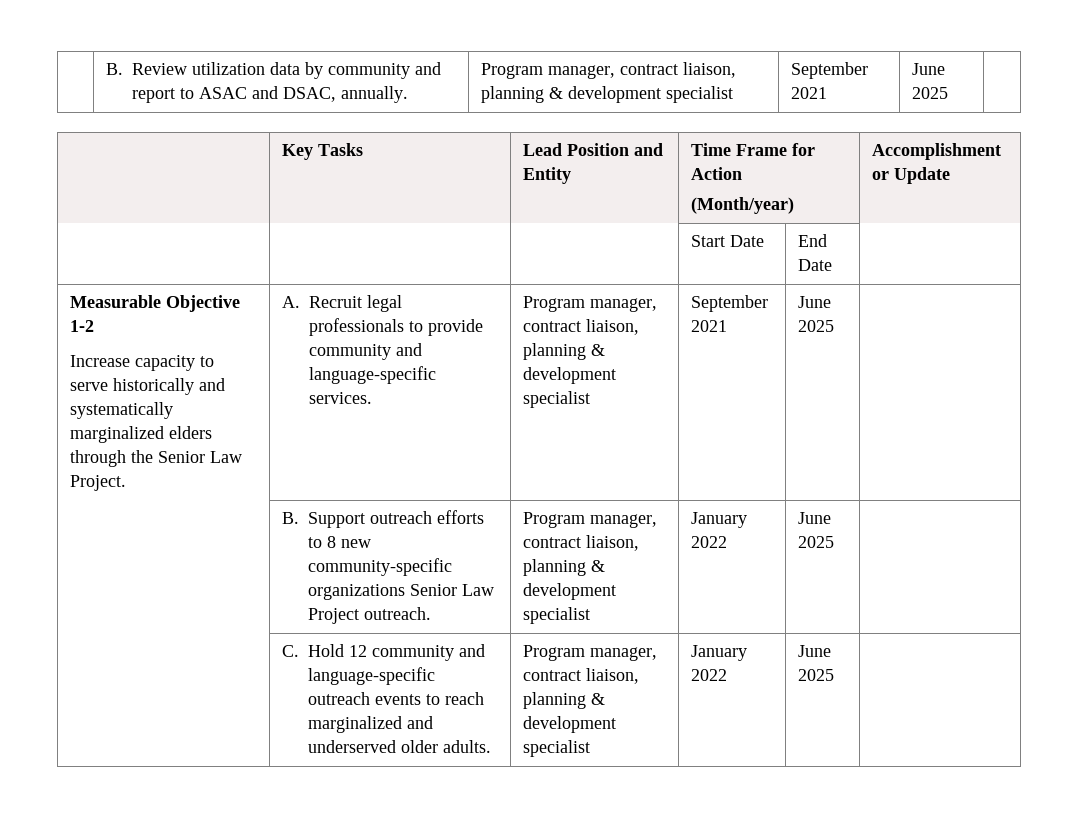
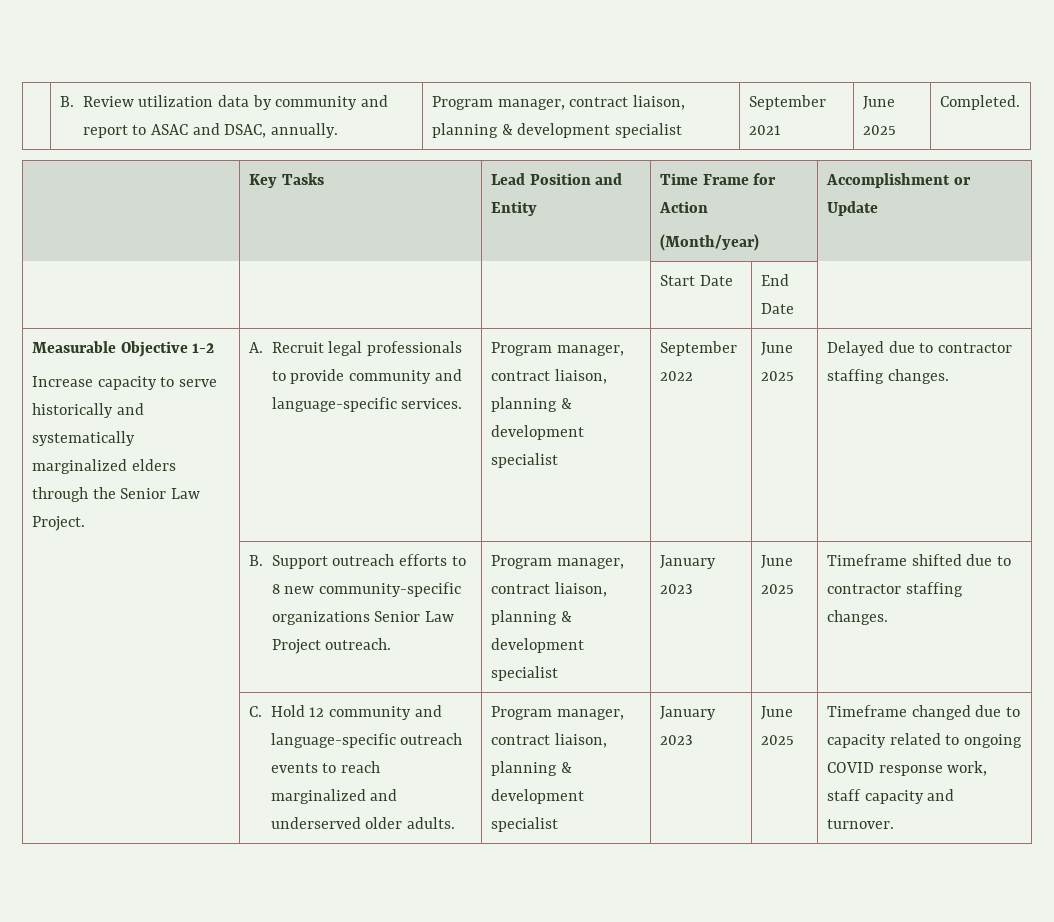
- | B. Review utilization data by community and report to ASAC and DSAC, annually. | Program manager, contract liaison, planning & development specialist | September 2021 | June 2025 |
+ | B. Review utilization data by community and report to ASAC and DSAC, annually. | Program manager, contract liaison, planning & development specialist | September 2021 | June 2025 | Completed.
- A. Recruit legal professionals to provide community and language-specific services. | Program manager, contract liaison, planning & development specialist | September 2021 | June 2025
+ A. Recruit legal professionals to provide community and language-specific services. | Program manager, contract liaison, planning & development specialist | September 2022 | June 2025 | Delayed due to contractor staffing changes.
- | B. Support outreach efforts to 8 new community-specific organizations Senior Law Project outreach. | Program manager, contract liaison, planning & development specialist | January 2022 | June 2025 |
+ | B. Support outreach efforts to 8 new community-specific organizations Senior Law Project outreach. | Program manager, contract liaison, planning & development specialist | January 2023 | June 2025 | Timeframe shifted due to contractor staffing changes.
- C. Hold 12 community and language-specific outreach events to reach marginalized and underserved older adults. | Program manager, contract liaison, planning & development specialist | January 2022 | June 2025
+ C. Hold 12 community and language-specific outreach events to reach marginalized and underserved older adults. | Program manager, contract liaison, planning & development specialist | January 2023 | June 2025 | Timeframe changed due to capacity related to ongoing COVID response work, staff capacity and turnover.

